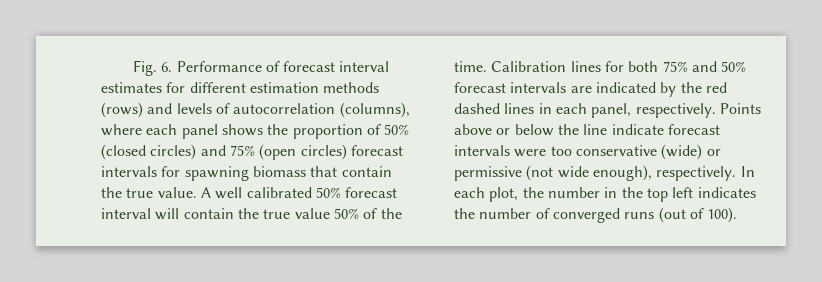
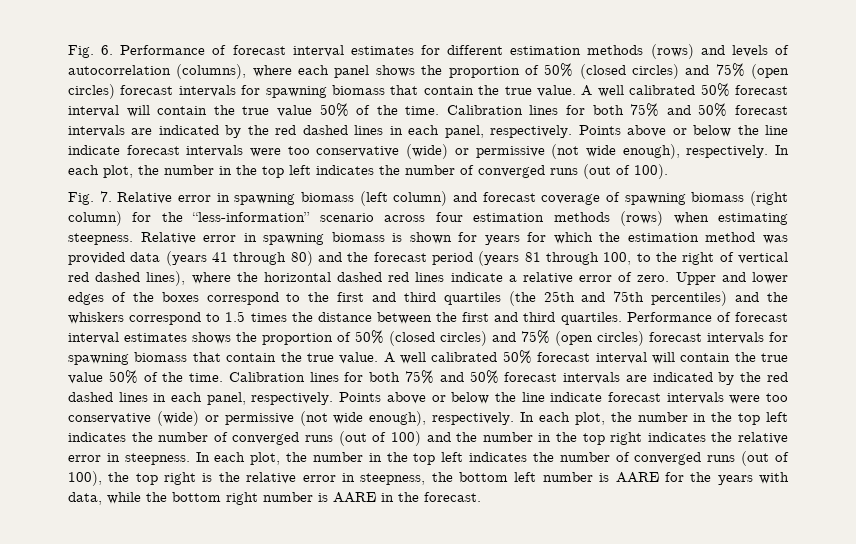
+ Fig. 7. Relative error in spawning biomass (left column) and forecast coverage of spawning biomass (right column) for the “less-information” scenario across four estimation methods (rows) when estimating steepness. Relative error in spawning biomass is shown for years for which the estimation method was provided data (years 41 through 80) and the forecast period (years 81 through 100, to the right of vertical red dashed lines), where the horizontal dashed red lines indicate a relative error of zero. Upper and lower edges of the boxes correspond to the first and third quartiles (the 25th and 75th percentiles) and the whiskers correspond to 1.5 times the distance between the first and third quartiles. Performance of forecast interval estimates shows the proportion of 50% (closed circles) and 75% (open circles) forecast intervals for spawning biomass that contain the true value. A well calibrated 50% forecast interval will contain the true value 50% of the time. Calibration lines for both 75% and 50% forecast intervals are indicated by the red dashed lines in each panel, respectively. Points above or below the line indicate forecast intervals were too conservative (wide) or permissive (not wide enough), respectively. In each plot, the number in the top left indicates the number of converged runs (out of 100) and the number in the top right indicates the relative error in steepness. In each plot, the number in the top left indicates the number of converged runs (out of 100), the top right is the relative error in steepness, the bottom left number is AARE for the years with data, while the bottom right number is AARE in the forecast.

